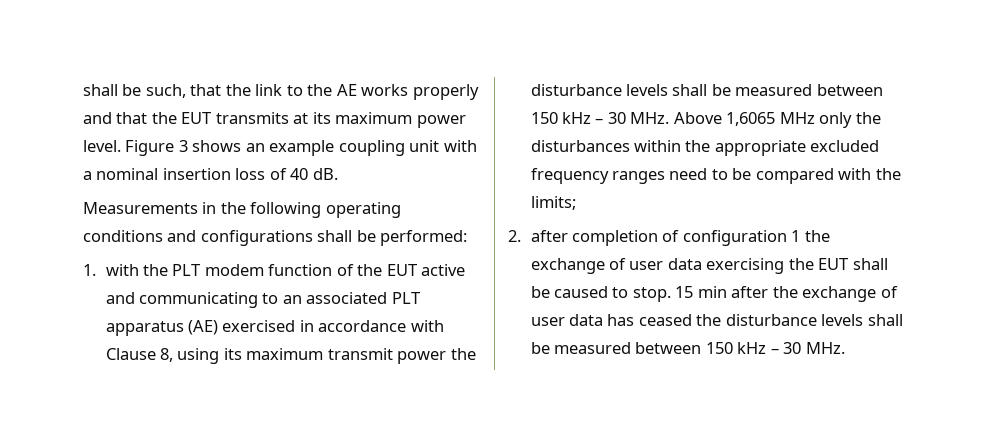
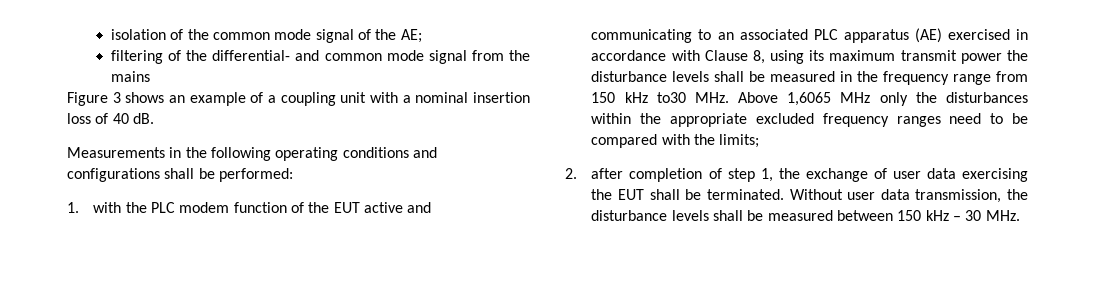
- shall be such, that the link to the AE works properly and that the EUT transmits at its maximum power level. Figure 3 shows an example coupling unit with a nominal insertion loss of 40 dB.
+ isolation of the common mode signal of the AE;
+ filtering of the differential- and common mode signal from the mains
+ Figure 3 shows an example of a coupling unit with a nominal insertion loss of 40 dB.
- 1. with the PLT modem function of the EUT active and communicating to an associated PLT apparatus (AE) exercised in accordance with Clause 8, using its maximum transmit power the disturbance levels shall be measured between 150 kHz – 30 MHz. Above 1,6065 MHz only the disturbances within the appropriate excluded frequency ranges need to be compared with the limits;
+ 1. with the PLC modem function of the EUT active and communicating to an associated PLC apparatus (AE) exercised in accordance with Clause 8, using its maximum transmit power the disturbance levels shall be measured in the frequency range from 150 kHz to30 MHz. Above 1,6065 MHz only the disturbances within the appropriate excluded frequency ranges need to be compared with the limits;
- 2. after completion of configuration 1 the exchange of user data exercising the EUT shall be caused to stop. 15 min after the exchange of user data has ceased the disturbance levels shall be measured between 150 kHz – 30 MHz.
+ 2. after completion of step 1, the exchange of user data exercising the EUT shall be terminated. Without user data transmission, the disturbance levels shall be measured between 150 kHz – 30 MHz.

